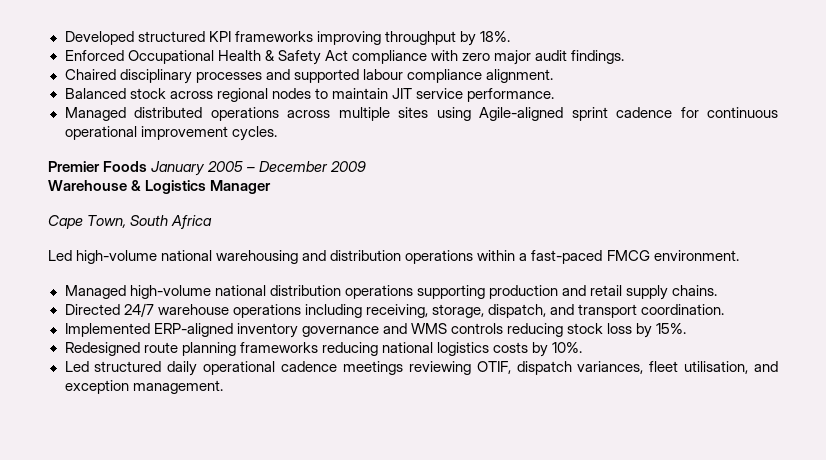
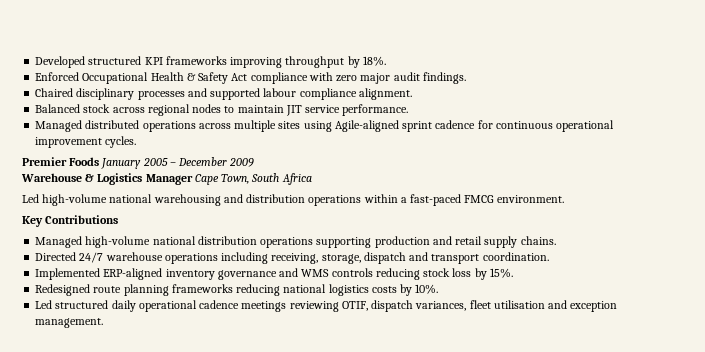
- Warehouse & Logistics Manager
- Cape Town, South Africa
+ Warehouse & Logistics Manager Cape Town, South Africa
+ Key Contributions
- Directed 24/7 warehouse operations including receiving, storage, dispatch, and transport coordination.
+ Directed 24/7 warehouse operations including receiving, storage, dispatch and transport coordination.
- Led structured daily operational cadence meetings reviewing OTIF, dispatch variances, fleet utilisation, and exception management.
+ Led structured daily operational cadence meetings reviewing OTIF, dispatch variances, fleet utilisation and exception management.

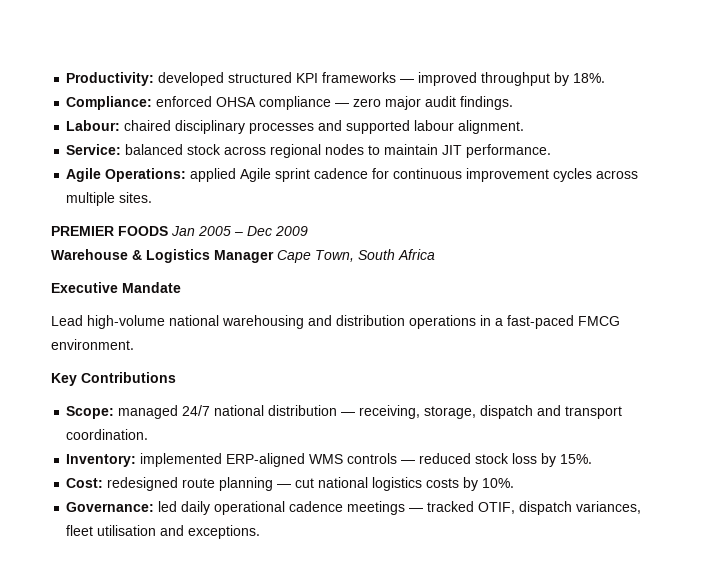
- Developed structured KPI frameworks improving throughput by 18%.
+ Productivity: developed structured KPI frameworks — improved throughput by 18%.
- Enforced Occupational Health & Safety Act compliance with zero major audit findings.
+ Compliance: enforced OHSA compliance — zero major audit findings.
- Chaired disciplinary processes and supported labour compliance alignment.
+ Labour: chaired disciplinary processes and supported labour alignment.
- Balanced stock across regional nodes to maintain JIT service performance.
+ Service: balanced stock across regional nodes to maintain JIT performance.
- Managed distributed operations across multiple sites using Agile-aligned sprint cadence for continuous operational improvement cycles.
- Premier Foods January 2005 – December 2009
+ Agile Operations: applied Agile sprint cadence for continuous improvement cycles across multiple sites.
+ PREMIER FOODS Jan 2005 – Dec 2009
- Led high-volume national warehousing and distribution operations within a fast-paced FMCG environment.
+ Executive Mandate
+ Lead high-volume national warehousing and distribution operations in a fast-paced FMCG environment.
- Managed high-volume national distribution operations supporting production and retail supply chains.
- Directed 24/7 warehouse operations including receiving, storage, dispatch and transport coordination.
+ Scope: managed 24/7 national distribution — receiving, storage, dispatch and transport coordination.
- Implemented ERP-aligned inventory governance and WMS controls reducing stock loss by 15%.
- Redesigned route planning frameworks reducing national logistics costs by 10%.
+ Inventory: implemented ERP-aligned WMS controls — reduced stock loss by 15%.
+ Cost: redesigned route planning — cut national logistics costs by 10%.
- Led structured daily operational cadence meetings reviewing OTIF, dispatch variances, fleet utilisation and exception management.
+ Governance: led daily operational cadence meetings — tracked OTIF, dispatch variances, fleet utilisation and exceptions.

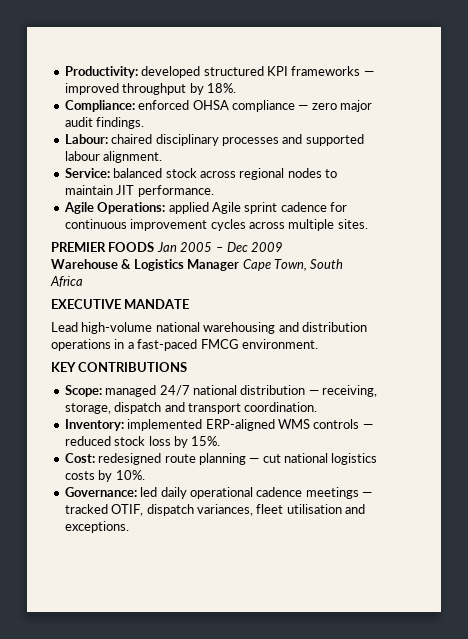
- Executive Mandate
+ EXECUTIVE MANDATE
- Key Contributions
+ KEY CONTRIBUTIONS

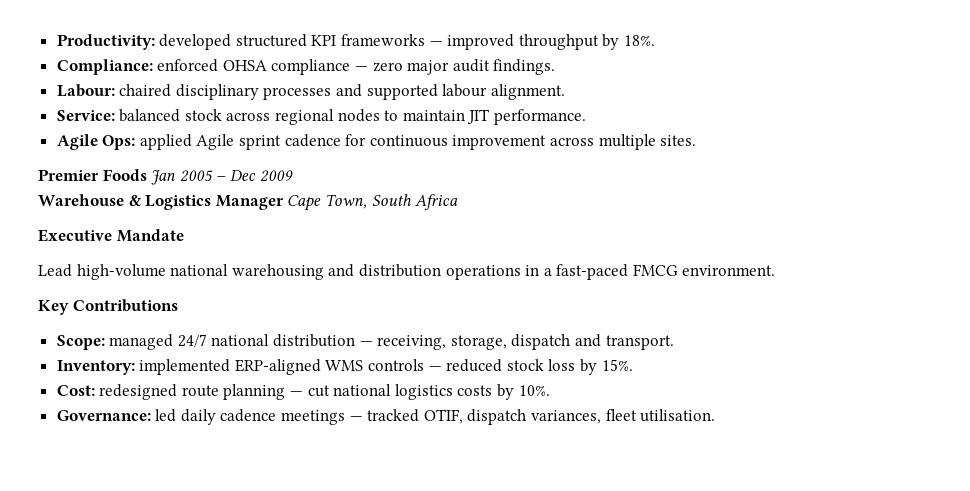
- Agile Operations: applied Agile sprint cadence for continuous improvement cycles across multiple sites.
+ Agile Ops: applied Agile sprint cadence for continuous improvement across multiple sites.
- PREMIER FOODS Jan 2005 – Dec 2009
+ Premier Foods Jan 2005 – Dec 2009
- EXECUTIVE MANDATE
+ Executive Mandate
- KEY CONTRIBUTIONS
+ Key Contributions
- Scope: managed 24/7 national distribution — receiving, storage, dispatch and transport coordination.
+ Scope: managed 24/7 national distribution — receiving, storage, dispatch and transport.
- Governance: led daily operational cadence meetings — tracked OTIF, dispatch variances, fleet utilisation and exceptions.
+ Governance: led daily cadence meetings — tracked OTIF, dispatch variances, fleet utilisation.

